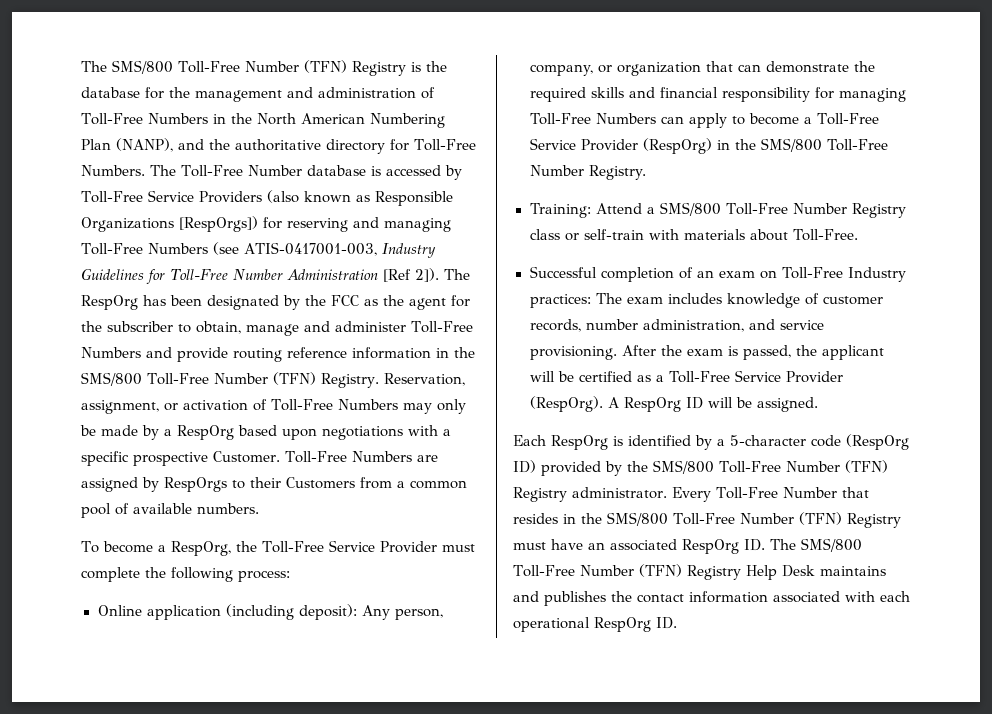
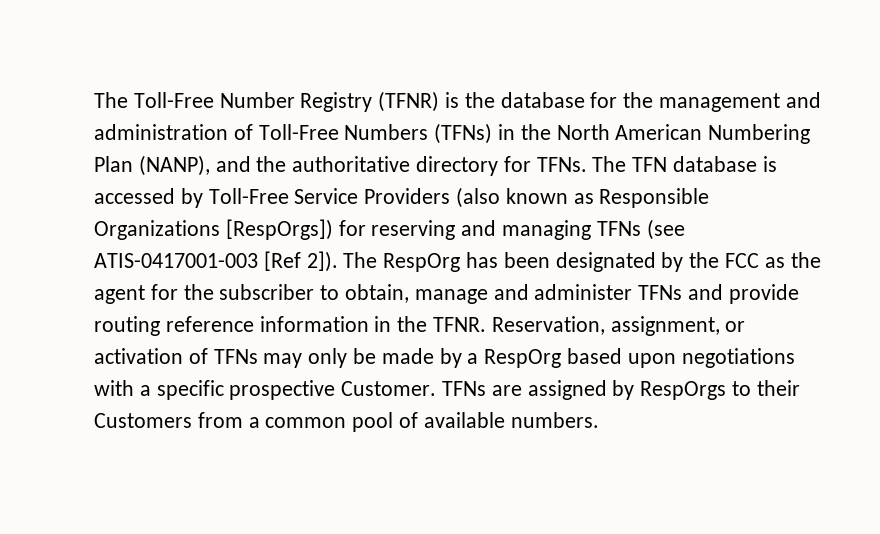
- The SMS/800 Toll-Free Number (TFN) Registry is the database for the management and administration of Toll-Free Numbers in the North American Numbering Plan (NANP), and the authoritative directory for Toll-Free Numbers. The Toll-Free Number database is accessed by Toll-Free Service Providers (also known as Responsible Organizations [RespOrgs]) for reserving and managing Toll-Free Numbers (see ATIS-0417001-003, Industry Guidelines for Toll-Free Number Administration [Ref 2]).
+ The Toll-Free Number Registry (TFNR) is the database for the management and administration of Toll-Free Numbers (TFNs) in the North American Numbering Plan (NANP), and the authoritative directory for TFNs. The TFN database is accessed by Toll-Free Service Providers (also known as Responsible Organizations [RespOrgs]) for reserving and managing TFNs (see ATIS-0417001-003 [Ref 2]).
- The RespOrg has been designated by the FCC as the agent for the subscriber to obtain, manage and administer Toll-Free Numbers and provide routing reference information in the SMS/800 Toll-Free Number (TFN) Registry.
+ The RespOrg has been designated by the FCC as the agent for the subscriber to obtain, manage and administer TFNs and provide routing reference information in the TFNR.
- Reservation, assignment, or activation of Toll-Free Numbers may only be made by a RespOrg based upon negotiations with a specific prospective Customer.
+ Reservation, assignment, or activation of TFNs may only be made by a RespOrg based upon negotiations with a specific prospective Customer.
- Toll-Free Numbers are assigned by RespOrgs to their Customers from a common pool of available numbers.
+ TFNs are assigned by RespOrgs to their Customers from a common pool of available numbers.
- To become a RespOrg, the Toll-Free Service Provider must complete the following process:
- Online application (including deposit): Any person, company, or organization that can demonstrate the required skills and financial responsibility for managing Toll-Free Numbers can apply to become a Toll-Free Service Provider (RespOrg) in the SMS/800 Toll-Free Number Registry.
- Training: Attend a SMS/800 Toll-Free Number Registry class or self-train with materials about Toll-Free.
- Successful completion of an exam on Toll-Free Industry practices: The exam includes knowledge of customer records, number administration, and service provisioning. After the exam is passed, the applicant will be certified as a Toll-Free Service Provider (RespOrg). A RespOrg ID will be assigned.
- Each RespOrg is identified by a 5-character code (RespOrg ID) provided by the SMS/800 Toll-Free Number (TFN) Registry administrator. Every Toll-Free Number that resides in the SMS/800 Toll-Free Number (TFN) Registry must have an associated RespOrg ID. The SMS/800 Toll-Free Number (TFN) Registry Help Desk maintains and publishes the contact information associated with each operational RespOrg ID.

